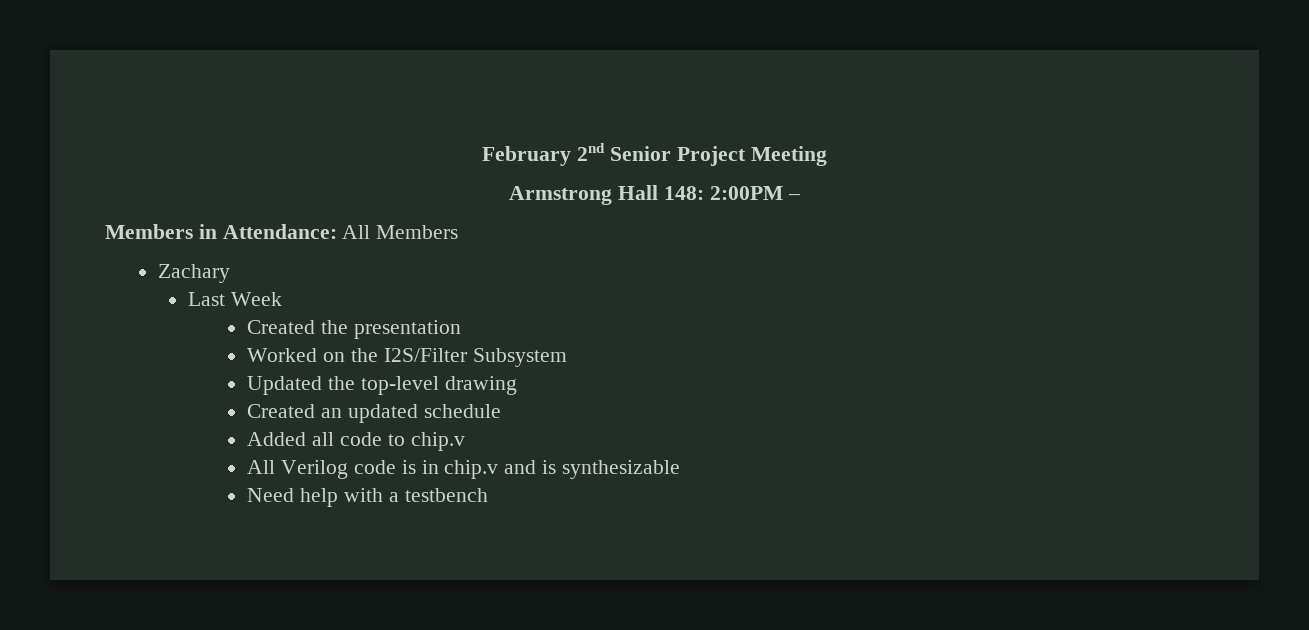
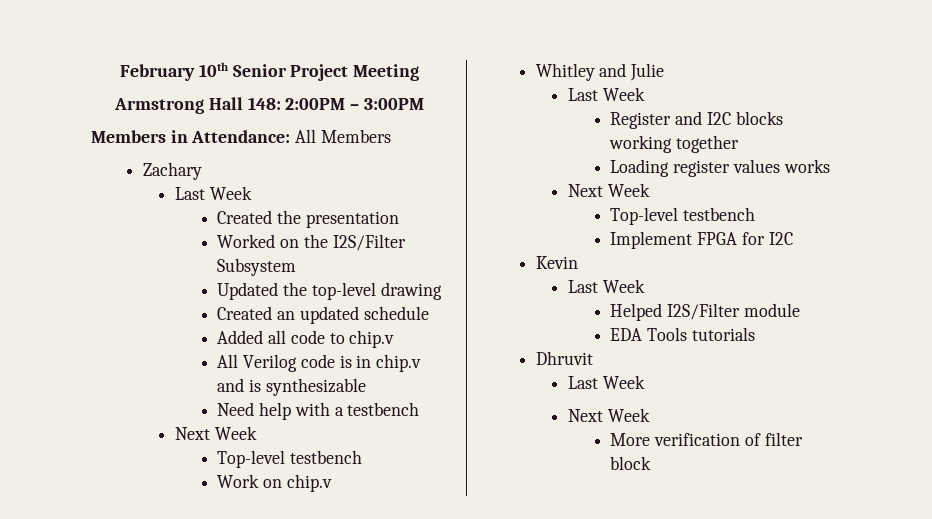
- February 2nd Senior Project Meeting
+ February 10th Senior Project Meeting
- Armstrong Hall 148: 2:00PM –
+ Armstrong Hall 148: 2:00PM – 3:00PM
  Need help with a testbench
+ Next Week
+ Top-level testbench
+ Work on chip.v
+ Whitley and Julie
+ Last Week
+ Register and I2C blocks working together
+ Loading register values works
+ Next Week
+ Top-level testbench
+ Implement FPGA for I2C
+ Kevin
+ Last Week
+ Helped I2S/Filter module
+ EDA Tools tutorials
+ Dhruvit
+ Last Week
+ Next Week
+ More verification of filter block

